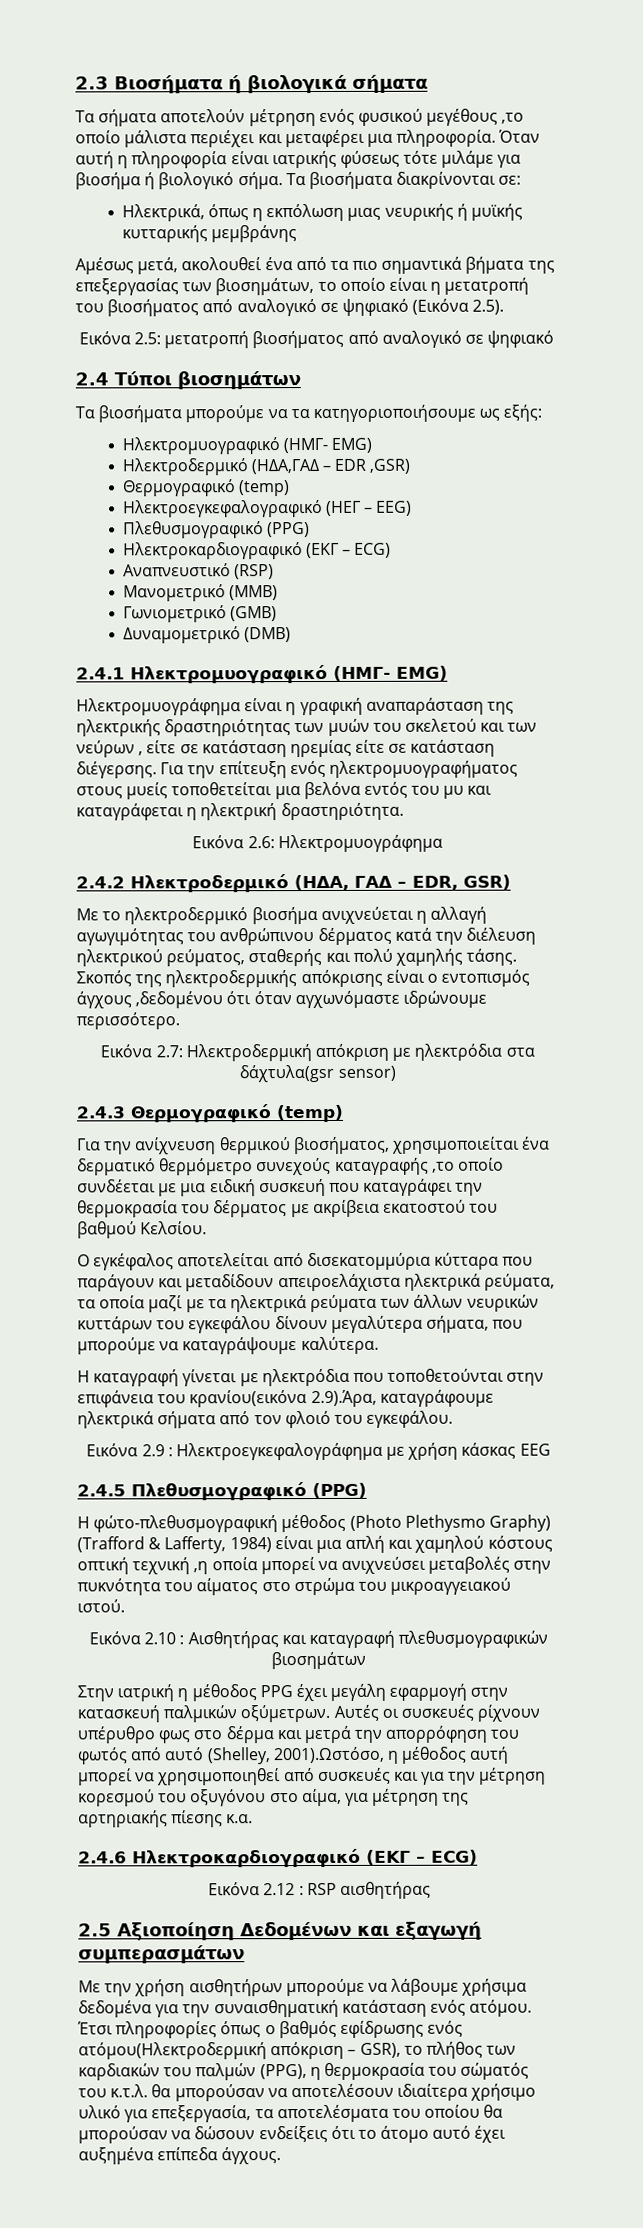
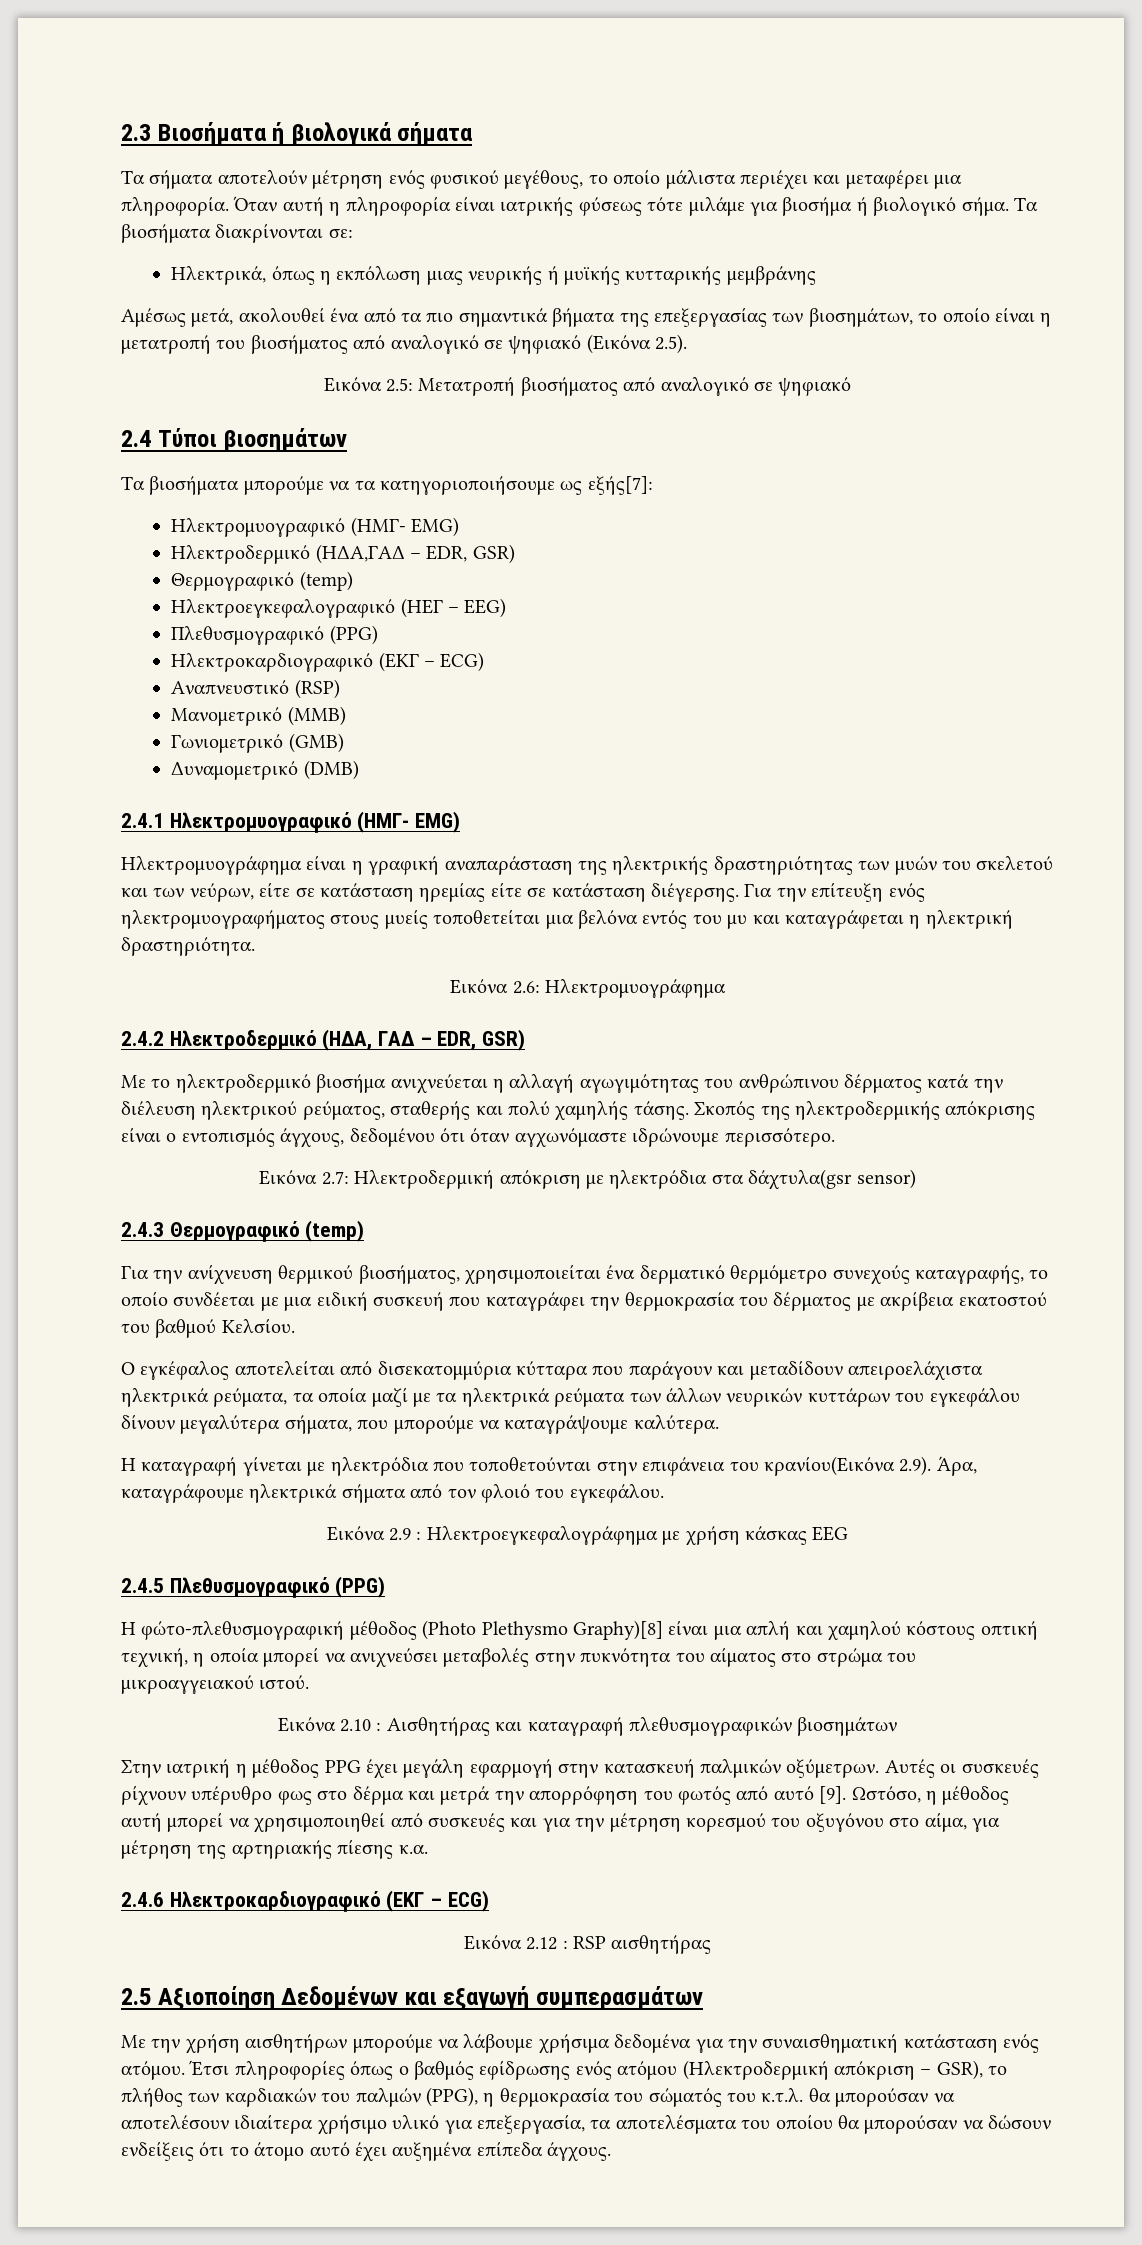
- Τα σήματα αποτελούν μέτρηση ενός φυσικού μεγέθους ,το οποίο μάλιστα περιέχει και μεταφέρει μια πληροφορία.
+ Τα σήματα αποτελούν μέτρηση ενός φυσικού μεγέθους, το οποίο μάλιστα περιέχει και μεταφέρει μια πληροφορία.
- Εικόνα 2.5: μετατροπή βιοσήματος από αναλογικό σε ψηφιακό
+ Εικόνα 2.5: Μετατροπή βιοσήματος από αναλογικό σε ψηφιακό
- Τα βιοσήματα μπορούμε να τα κατηγοριοποιήσουμε ως εξής:
+ Τα βιοσήματα μπορούμε να τα κατηγοριοποιήσουμε ως εξής[7]:
- Ηλεκτροδερμικό (ΗΔΑ,ΓΑΔ – EDR ,GSR)
+ Ηλεκτροδερμικό (ΗΔΑ,ΓΑΔ – EDR, GSR)
- Ηλεκτρομυογράφημα είναι η γραφική αναπαράσταση της ηλεκτρικής δραστηριότητας των μυών του σκελετού και των νεύρων , είτε σε κατάσταση ηρεμίας είτε σε κατάσταση διέγερσης.
+ Ηλεκτρομυογράφημα είναι η γραφική αναπαράσταση της ηλεκτρικής δραστηριότητας των μυών του σκελετού και των νεύρων, είτε σε κατάσταση ηρεμίας είτε σε κατάσταση διέγερσης.
- Σκοπός της ηλεκτροδερμικής απόκρισης είναι ο εντοπισμός άγχους ,δεδομένου ότι όταν αγχωνόμαστε ιδρώνουμε περισσότερο.
+ Σκοπός της ηλεκτροδερμικής απόκρισης είναι ο εντοπισμός άγχους, δεδομένου ότι όταν αγχωνόμαστε ιδρώνουμε περισσότερο.
- Για την ανίχνευση θερμικού βιοσήματος, χρησιμοποιείται ένα δερματικό θερμόμετρο συνεχούς καταγραφής ,το οποίο συνδέεται με μια ειδική συσκευή που καταγράφει την θερμοκρασία του δέρματος με ακρίβεια εκατοστού του βαθμού Κελσίου.
+ Για την ανίχνευση θερμικού βιοσήματος, χρησιμοποιείται ένα δερματικό θερμόμετρο συνεχούς καταγραφής, το οποίο συνδέεται με μια ειδική συσκευή που καταγράφει την θερμοκρασία του δέρματος με ακρίβεια εκατοστού του βαθμού Κελσίου.
- Η καταγραφή γίνεται με ηλεκτρόδια που τοποθετούνται στην επιφάνεια του κρανίου(εικόνα 2.9).Άρα, καταγράφουμε ηλεκτρικά σήματα από τον φλοιό του εγκεφάλου.
+ Η καταγραφή γίνεται με ηλεκτρόδια που τοποθετούνται στην επιφάνεια του κρανίου(Εικόνα 2.9). Άρα, καταγράφουμε ηλεκτρικά σήματα από τον φλοιό του εγκεφάλου.
- Η φώτο-πλεθυσμογραφική μέθοδος (Photo Plethysmo Graphy) (Trafford & Lafferty, 1984) είναι μια απλή και χαμηλού κόστους οπτική τεχνική ,η οποία μπορεί να ανιχνεύσει μεταβολές στην πυκνότητα του αίματος στο στρώμα του μικροαγγειακού ιστού.
+ Η φώτο-πλεθυσμογραφική μέθοδος (Photo Plethysmo Graphy)[8] είναι μια απλή και χαμηλού κόστους οπτική τεχνική, η οποία μπορεί να ανιχνεύσει μεταβολές στην πυκνότητα του αίματος στο στρώμα του μικροαγγειακού ιστού.
- Αυτές οι συσκευές ρίχνουν υπέρυθρο φως στο δέρμα και μετρά την απορρόφηση του φωτός από αυτό (Shelley, 2001).Ωστόσο, η μέθοδος αυτή μπορεί να χρησιμοποιηθεί από συσκευές και για την μέτρηση κορεσμού του οξυγόνου στο αίμα, για μέτρηση της αρτηριακής πίεσης κ.α.
+ Αυτές οι συσκευές ρίχνουν υπέρυθρο φως στο δέρμα και μετρά την απορρόφηση του φωτός από αυτό [9]. Ωστόσο, η μέθοδος αυτή μπορεί να χρησιμοποιηθεί από συσκευές και για την μέτρηση κορεσμού του οξυγόνου στο αίμα, για μέτρηση της αρτηριακής πίεσης κ.α.
- Έτσι πληροφορίες όπως ο βαθμός εφίδρωσης ενός ατόμου(Ηλεκτροδερμική απόκριση – GSR), το πλήθος των καρδιακών του παλμών (PPG), η θερμοκρασία του σώματός του κ.τ.λ. θα μπορούσαν να αποτελέσουν ιδιαίτερα χρήσιμο υλικό για επεξεργασία, τα αποτελέσματα του οποίου θα μπορούσαν να δώσουν ενδείξεις ότι το άτομο αυτό έχει αυξημένα επίπεδα άγχους.
+ Έτσι πληροφορίες όπως ο βαθμός εφίδρωσης ενός ατόμου (Ηλεκτροδερμική απόκριση – GSR), το πλήθος των καρδιακών του παλμών (PPG), η θερμοκρασία του σώματός του κ.τ.λ. θα μπορούσαν να αποτελέσουν ιδιαίτερα χρήσιμο υλικό για επεξεργασία, τα αποτελέσματα του οποίου θα μπορούσαν να δώσουν ενδείξεις ότι το άτομο αυτό έχει αυξημένα επίπεδα άγχους.

